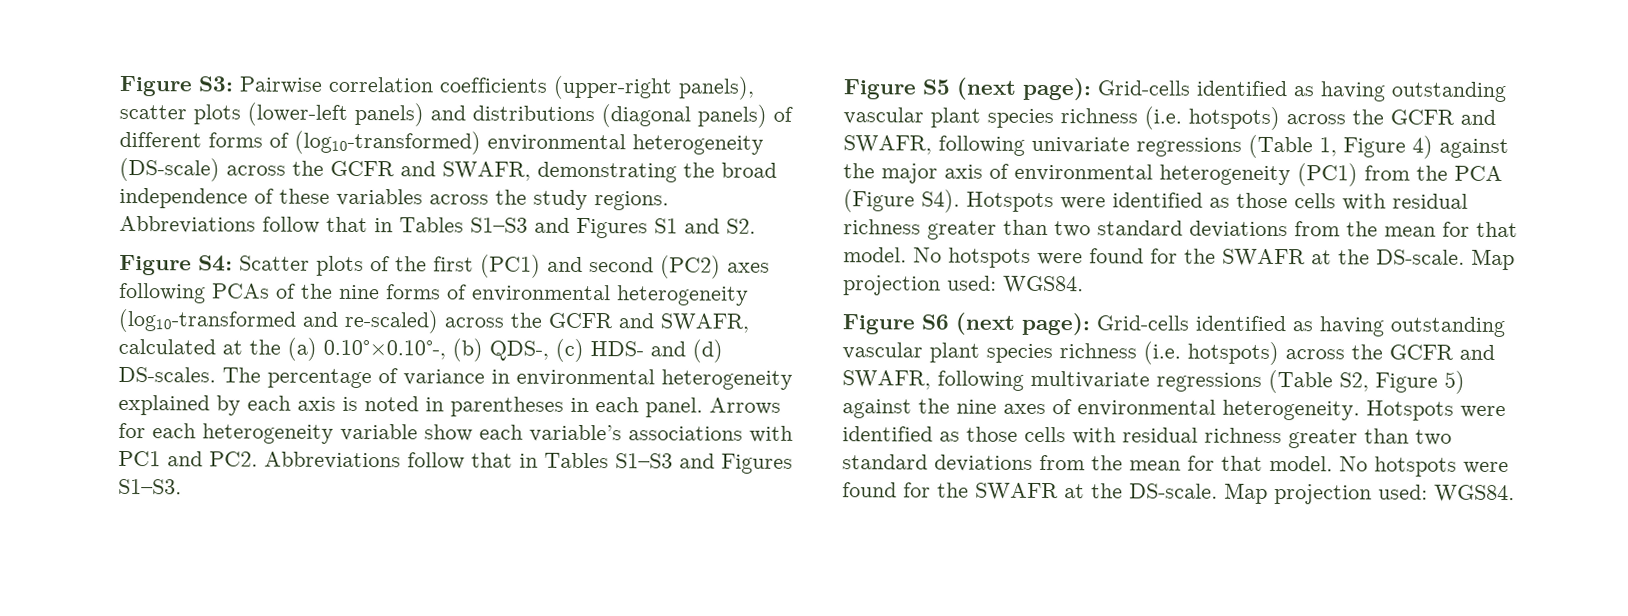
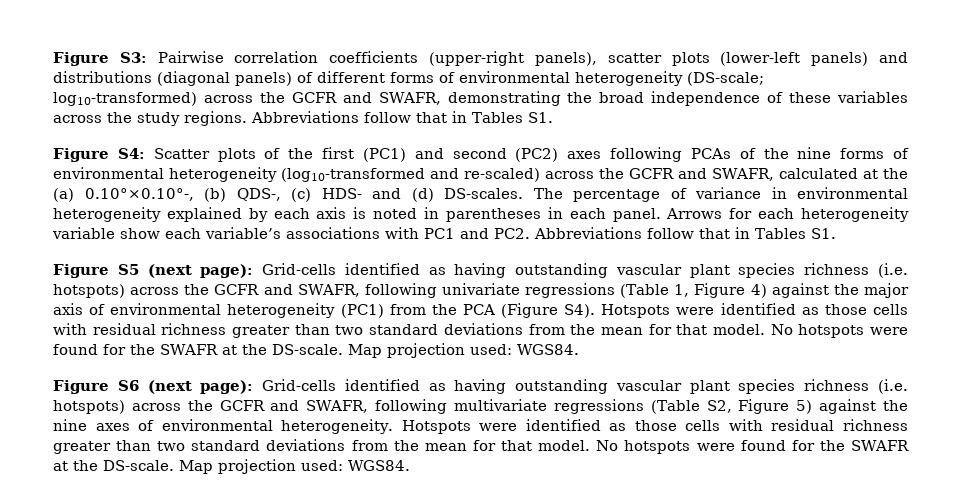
- Figure S3: Pairwise correlation coefficients (upper-right panels), scatter plots (lower-left panels) and distributions (diagonal panels) of different forms of (log10-transformed) environmental heterogeneity (DS-scale) across the GCFR and SWAFR, demonstrating the broad independence of these variables across the study regions. Abbreviations follow that in Tables S1–S3 and Figures S1 and S2.
+ Figure S3: Pairwise correlation coefficients (upper-right panels), scatter plots (lower-left panels) and distributions (diagonal panels) of different forms of environmental heterogeneity (DS-scale; log10-transformed) across the GCFR and SWAFR, demonstrating the broad independence of these variables across the study regions. Abbreviations follow that in Tables S1.
- Arrows for each heterogeneity variable show each variable’s associations with PC1 and PC2. Abbreviations follow that in Tables S1–S3 and Figures S1–S3.
+ Arrows for each heterogeneity variable show each variable’s associations with PC1 and PC2. Abbreviations follow that in Tables S1.

